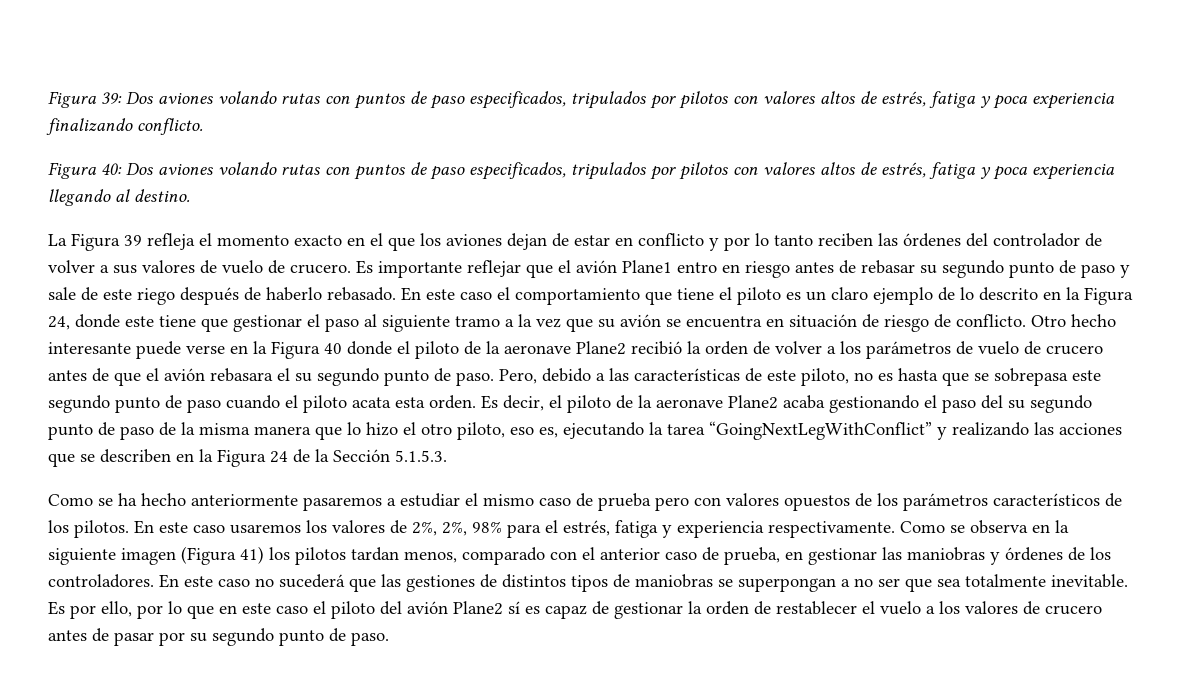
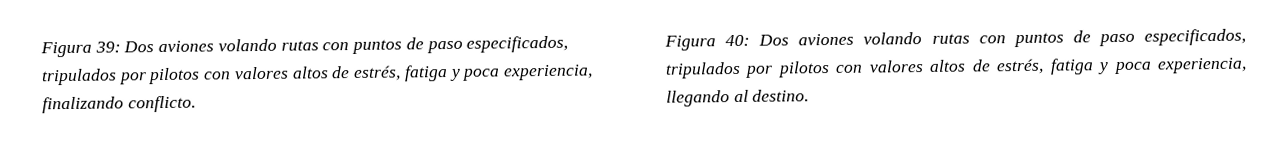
- Figura 39: Dos aviones volando rutas con puntos de paso especificados, tripulados por pilotos con valores altos de estrés, fatiga y poca experiencia finalizando conflicto.
+ Figura 39: Dos aviones volando rutas con puntos de paso especificados, tripulados por pilotos con valores altos de estrés, fatiga y poca experiencia, finalizando conflicto.
- Figura 40: Dos aviones volando rutas con puntos de paso especificados, tripulados por pilotos con valores altos de estrés, fatiga y poca experiencia llegando al destino.
+ Figura 40: Dos aviones volando rutas con puntos de paso especificados, tripulados por pilotos con valores altos de estrés, fatiga y poca experiencia, llegando al destino.
- La Figura 39 refleja el momento exacto en el que los aviones dejan de estar en conflicto y por lo tanto reciben las órdenes del controlador de volver a sus valores de vuelo de crucero. Es importante reflejar que el avión Plane1 entro en riesgo antes de rebasar su segundo punto de paso y sale de este riego después de haberlo rebasado. En este caso el comportamiento que tiene el piloto es un claro ejemplo de lo descrito en la Figura 24, donde este tiene que gestionar el paso al siguiente tramo a la vez que su avión se encuentra en situación de riesgo de conflicto. Otro hecho interesante puede verse en la Figura 40 donde el piloto de la aeronave Plane2 recibió la orden de volver a los parámetros de vuelo de crucero antes de que el avión rebasara el su segundo punto de paso. Pero, debido a las características de este piloto, no es hasta que se sobrepasa este segundo punto de paso cuando el piloto acata esta orden. Es decir, el piloto de la aeronave Plane2 acaba gestionando el paso del su segundo punto de paso de la misma manera que lo hizo el otro piloto, eso es, ejecutando la tarea “GoingNextLegWithConflict” y realizando las acciones que se describen en la Figura 24 de la Sección 5.1.5.3.
- Como se ha hecho anteriormente pasaremos a estudiar el mismo caso de prueba pero con valores opuestos de los parámetros característicos de los pilotos. En este caso usaremos los valores de 2%, 2%, 98% para el estrés, fatiga y experiencia respectivamente. Como se observa en la siguiente imagen (Figura 41) los pilotos tardan menos, comparado con el anterior caso de prueba, en gestionar las maniobras y órdenes de los controladores. En este caso no sucederá que las gestiones de distintos tipos de maniobras se superpongan a no ser que sea totalmente inevitable. Es por ello, por lo que en este caso el piloto del avión Plane2 sí es capaz de gestionar la orden de restablecer el vuelo a los valores de crucero antes de pasar por su segundo punto de paso.

